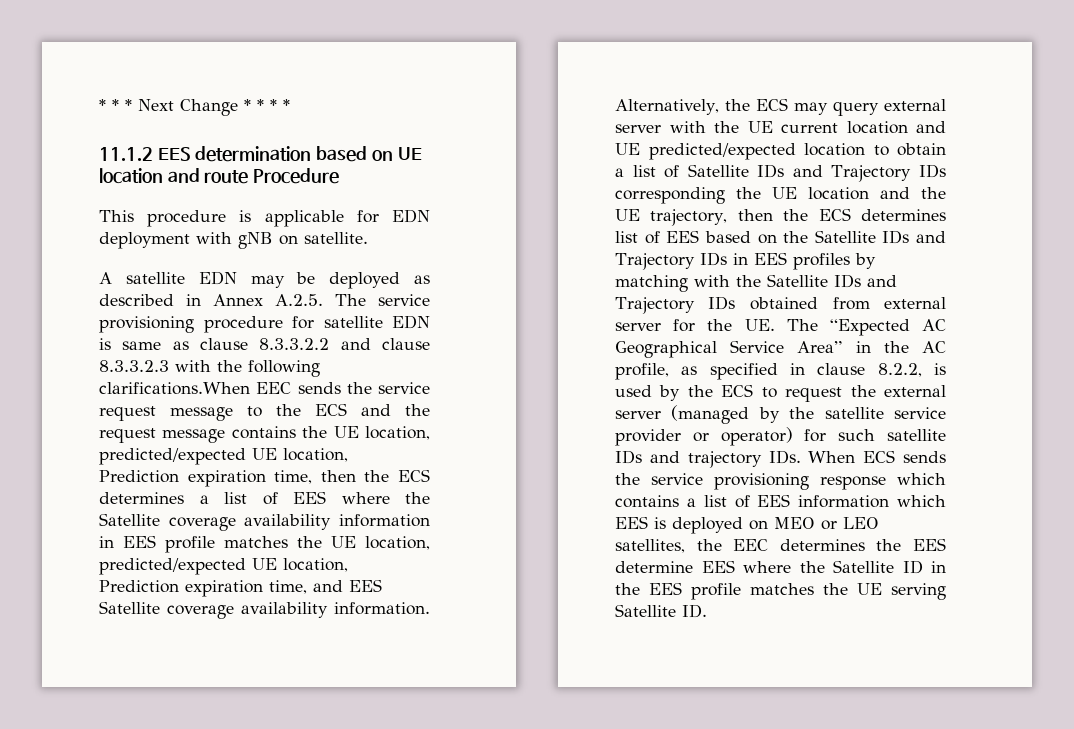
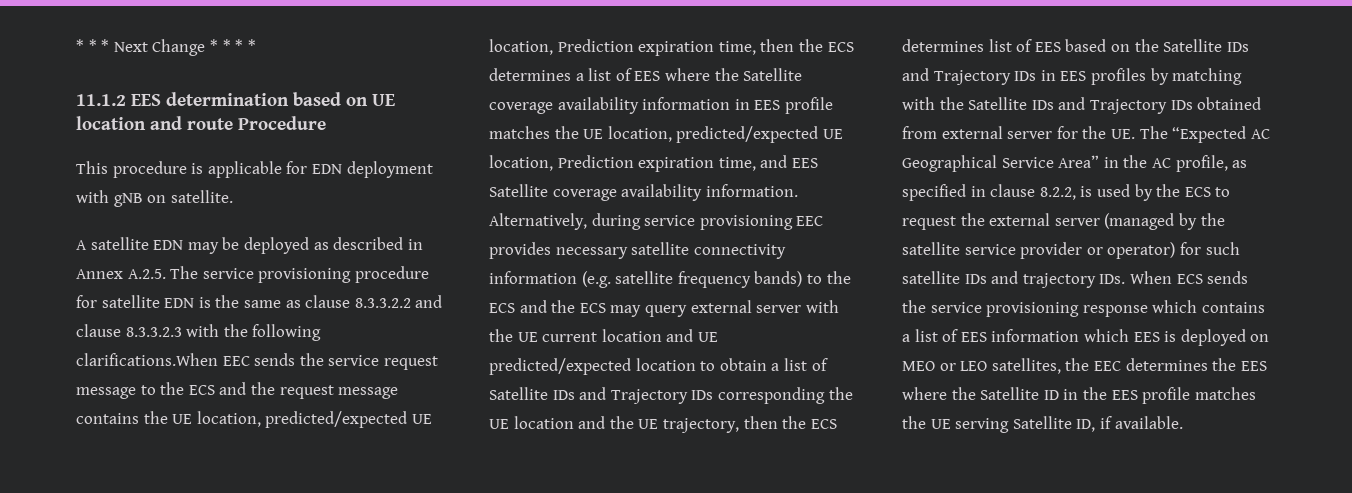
- A satellite EDN may be deployed as described in Annex A.2.5. The service provisioning procedure for satellite EDN is same as clause 8.3.3.2.2 and clause 8.3.3.2.3 with the following clarifications.When EEC sends the service request message to the ECS and the request message contains the UE location, predicted/expected UE location, Prediction expiration time, then the ECS determines a list of EES where the Satellite coverage availability information in EES profile matches the UE location, predicted/expected UE location, Prediction expiration time, and EES Satellite coverage availability information.
+ A satellite EDN may be deployed as described in Annex A.2.5. The service provisioning procedure for satellite EDN is the same as clause 8.3.3.2.2 and clause 8.3.3.2.3 with the following clarifications.When EEC sends the service request message to the ECS and the request message contains the UE location, predicted/expected UE location, Prediction expiration time, then the ECS determines a list of EES where the Satellite coverage availability information in EES profile matches the UE location, predicted/expected UE location, Prediction expiration time, and EES Satellite coverage availability information.
- Alternatively, the ECS may query external server with the UE current location and UE predicted/expected location to obtain a list of Satellite IDs and Trajectory IDs corresponding the UE location and the UE trajectory, then the ECS determines list of EES based on the Satellite IDs and Trajectory IDs in EES profiles by matching with the Satellite IDs and Trajectory IDs obtained from external server for the UE. The “Expected AC Geographical Service Area” in the AC profile, as specified in clause 8.2.2, is used by the ECS to request the external server (managed by the satellite service provider or operator) for such satellite IDs and trajectory IDs. When ECS sends the service provisioning response which contains a list of EES information which EES is deployed on MEO or LEO satellites, the EEC determines the EES determine EES where the Satellite ID in the EES profile matches the UE serving Satellite ID.
+ Alternatively, during service provisioning EEC provides necessary satellite connectivity information (e.g. satellite frequency bands) to the ECS and the ECS may query external server with the UE current location and UE predicted/expected location to obtain a list of Satellite IDs and Trajectory IDs corresponding the UE location and the UE trajectory, then the ECS determines list of EES based on the Satellite IDs and Trajectory IDs in EES profiles by matching with the Satellite IDs and Trajectory IDs obtained from external server for the UE. The “Expected AC Geographical Service Area” in the AC profile, as specified in clause 8.2.2, is used by the ECS to request the external server (managed by the satellite service provider or operator) for such satellite IDs and trajectory IDs. When ECS sends the service provisioning response which contains a list of EES information which EES is deployed on MEO or LEO satellites, the EEC determines the EES where the Satellite ID in the EES profile matches the UE serving Satellite ID, if available.

